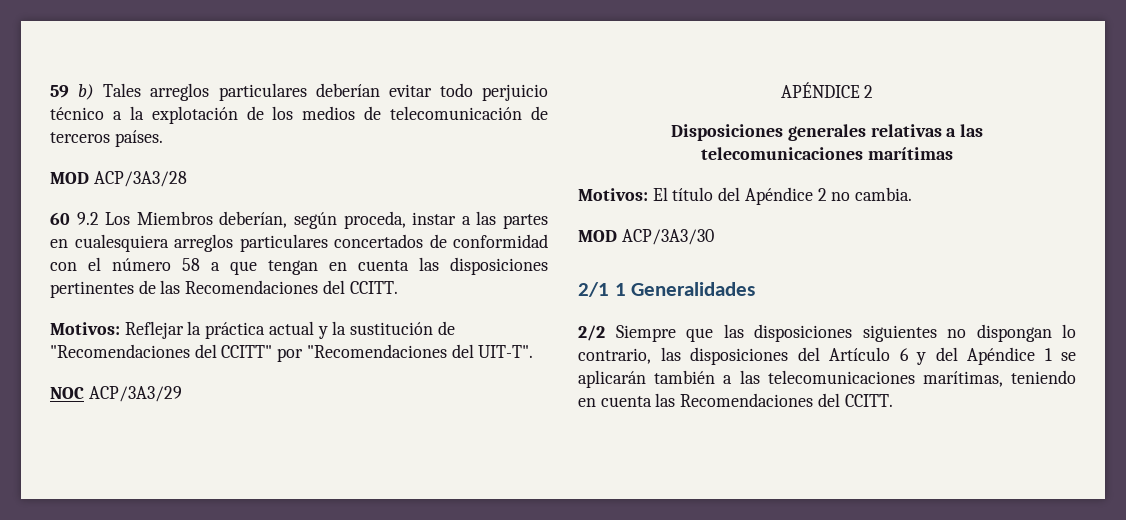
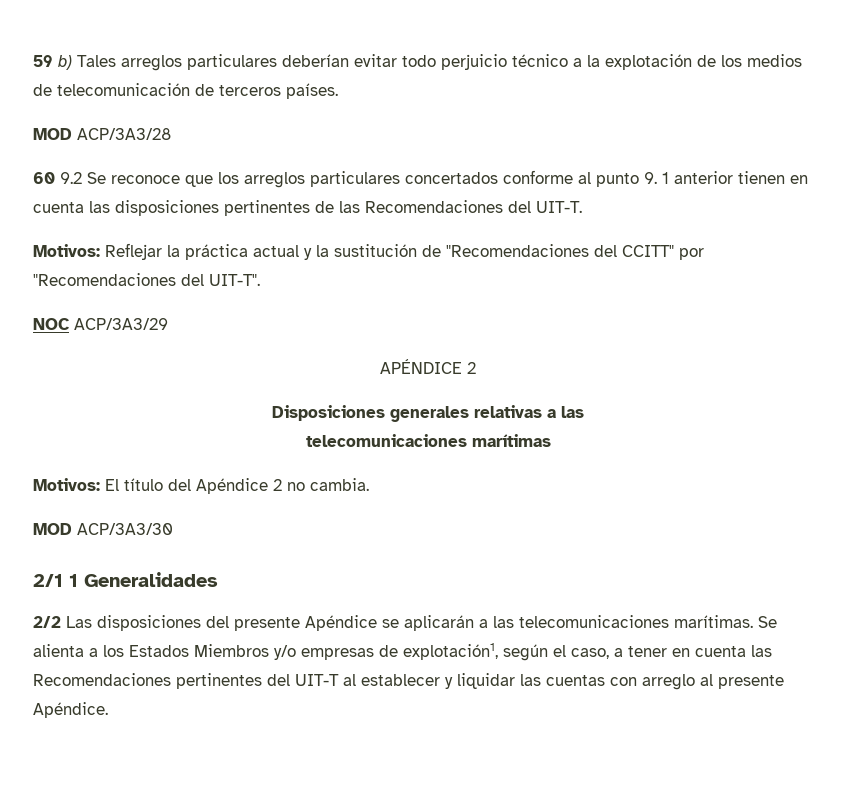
- 60 9.2 Los Miembros deberían, según proceda, instar a las partes en cualesquiera arreglos particulares concertados de conformidad con el número 58 a que tengan en cuenta las disposiciones pertinentes de las Recomendaciones del CCITT.
+ 60 9.2 Se reconoce que los arreglos particulares concertados conforme al punto 9. 1 anterior tienen en cuenta las disposiciones pertinentes de las Recomendaciones del UIT-T.
- 2/2 Siempre que las disposiciones siguientes no dispongan lo contrario, las disposiciones del Artículo 6 y del Apéndice 1 se aplicarán también a las telecomunicaciones marítimas, teniendo en cuenta las Recomendaciones del CCITT.
+ 2/2 Las disposiciones del presente Apéndice se aplicarán a las telecomunicaciones marítimas. Se alienta a los Estados Miembros y/o empresas de explotación1, según el caso, a tener en cuenta las Recomendaciones pertinentes del UIT-T al establecer y liquidar las cuentas con arreglo al presente Apéndice.

